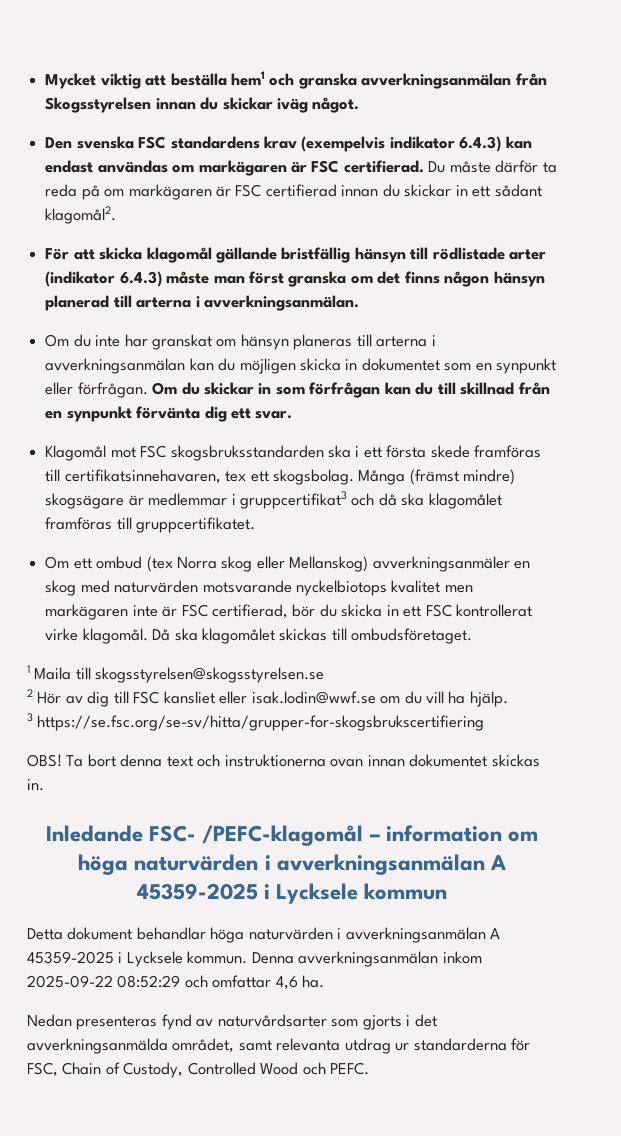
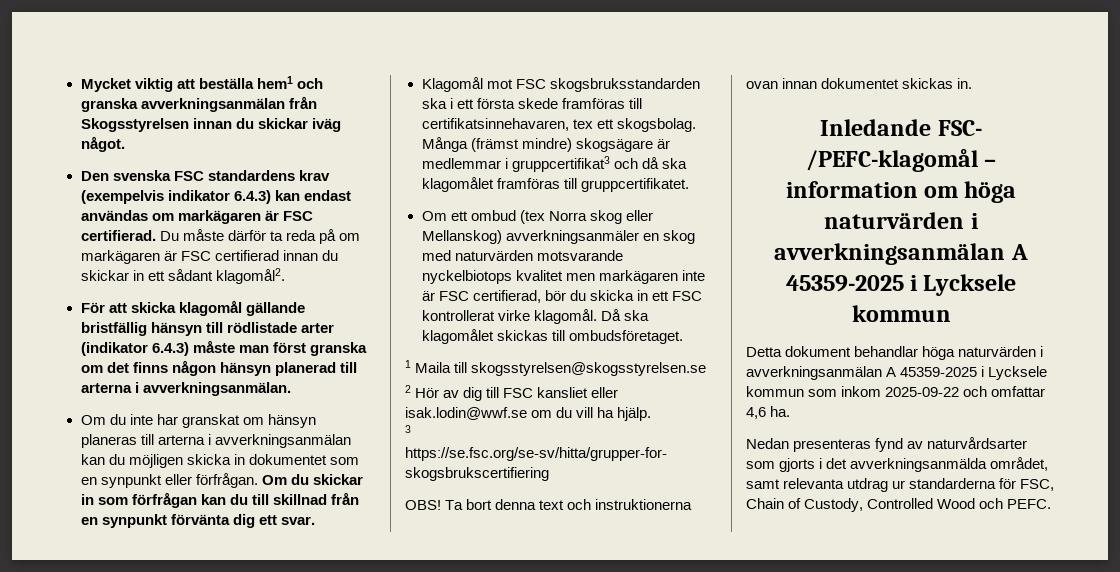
- Detta dokument behandlar höga naturvärden i avverkningsanmälan A 45359-2025 i Lycksele kommun. Denna avverkningsanmälan inkom 2025-09-22 08:52:29 och omfattar 4,6 ha.
+ Detta dokument behandlar höga naturvärden i avverkningsanmälan A 45359-2025 i Lycksele kommun som inkom 2025-09-22 och omfattar 4,6 ha.

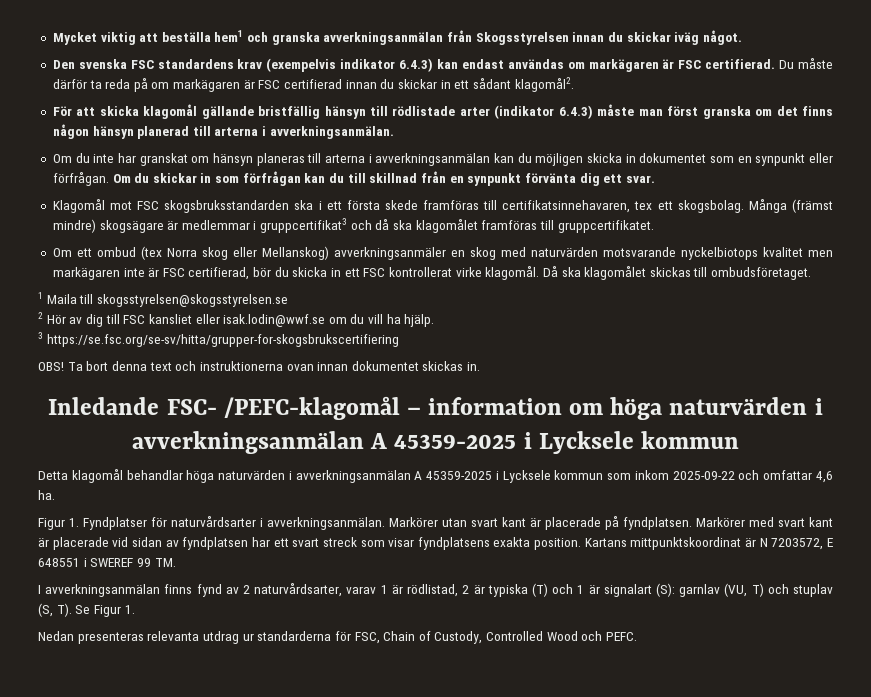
- Detta dokument behandlar höga naturvärden i avverkningsanmälan A 45359-2025 i Lycksele kommun som inkom 2025-09-22 och omfattar 4,6 ha.
+ Detta klagomål behandlar höga naturvärden i avverkningsanmälan A 45359-2025 i Lycksele kommun som inkom 2025-09-22 och omfattar 4,6 ha.
- Nedan presenteras fynd av naturvårdsarter som gjorts i det avverkningsanmälda området, samt relevanta utdrag ur standarderna för FSC, Chain of Custody, Controlled Wood och PEFC.
+ Figur 1. Fyndplatser för naturvårdsarter i avverkningsanmälan. Markörer utan svart kant är placerade på fyndplatsen. Markörer med svart kant är placerade vid sidan av fyndplatsen har ett svart streck som visar fyndplatsens exakta position. Kartans mittpunktskoordinat är N 7203572, E 648551 i SWEREF 99 TM.
+ I avverkningsanmälan finns fynd av 2 naturvårdsarter, varav 1 är rödlistad, 2 är typiska (T) och 1 är signalart (S): garnlav (VU, T) och stuplav (S, T). Se Figur 1.
+ Nedan presenteras relevanta utdrag ur standarderna för FSC, Chain of Custody, Controlled Wood och PEFC.

